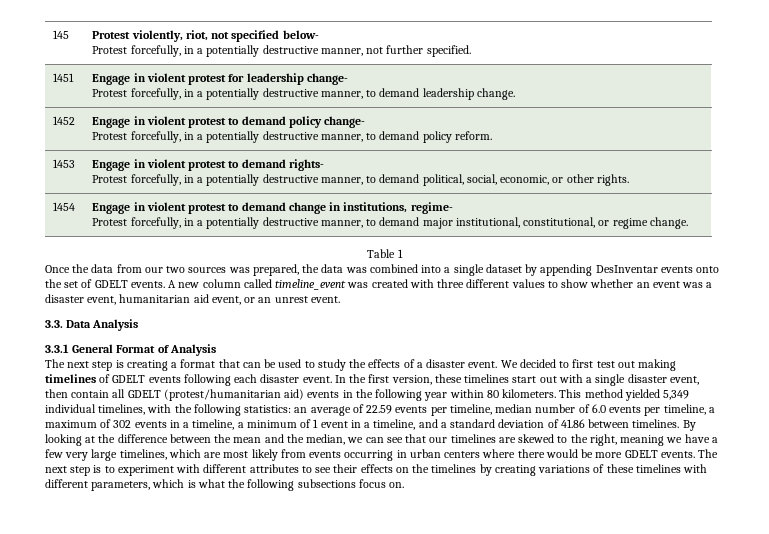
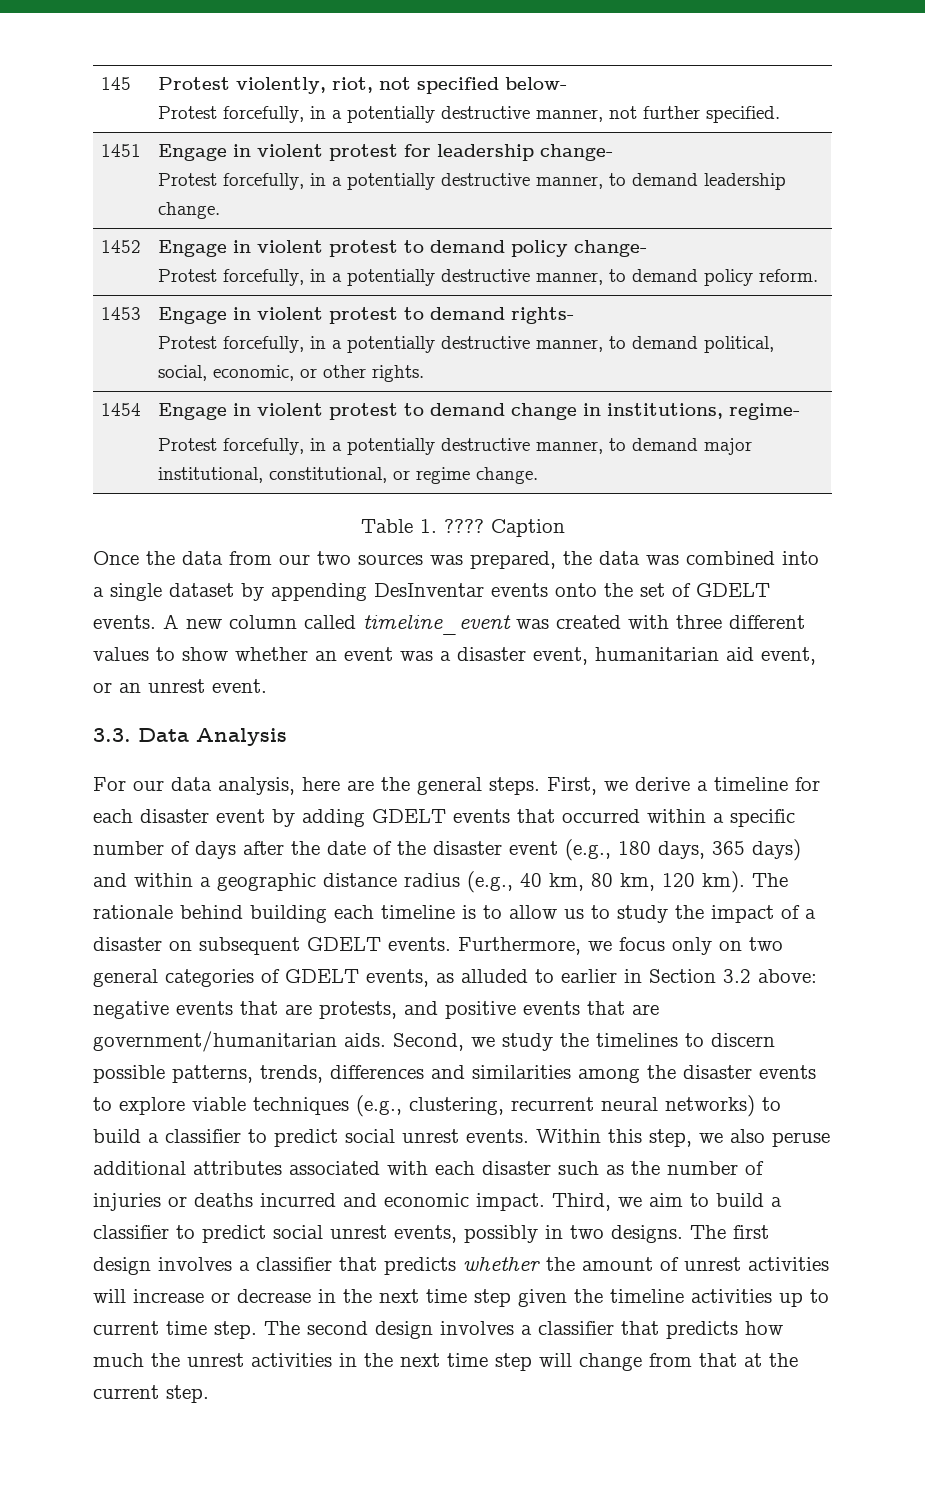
- Table 1
+ Table 1. ???? Caption
- 3.3.1 General Format of Analysis
- The next step is creating a format that can be used to study the effects of a disaster event. We decided to first test out making timelines of GDELT events following each disaster event. In the first version, these timelines start out with a single disaster event, then contain all GDELT (protest/humanitarian aid) events in the following year within 80 kilometers. This method yielded 5,349 individual timelines, with the following statistics: an average of 22.59 events per timeline, median number of 6.0 events per timeline, a maximum of 302 events in a timeline, a minimum of 1 event in a timeline, and a standard deviation of 41.86 between timelines. By looking at the difference between the mean and the median, we can see that our timelines are skewed to the right, meaning we have a few very large timelines, which are most likely from events occurring in urban centers where there would be more GDELT events. The next step is to experiment with different attributes to see their effects on the timelines by creating variations of these timelines with different parameters, which is what the following subsections focus on.
+ For our data analysis, here are the general steps. First, we derive a timeline for each disaster event by adding GDELT events that occurred within a specific number of days after the date of the disaster event (e.g., 180 days, 365 days) and within a geographic distance radius (e.g., 40 km, 80 km, 120 km). The rationale behind building each timeline is to allow us to study the impact of a disaster on subsequent GDELT events. Furthermore, we focus only on two general categories of GDELT events, as alluded to earlier in Section 3.2 above: negative events that are protests, and positive events that are government/humanitarian aids. Second, we study the timelines to discern possible patterns, trends, differences and similarities among the disaster events to explore viable techniques (e.g., clustering, recurrent neural networks) to build a classifier to predict social unrest events. Within this step, we also peruse additional attributes associated with each disaster such as the number of injuries or deaths incurred and economic impact. Third, we aim to build a classifier to predict social unrest events, possibly in two designs. The first design involves a classifier that predicts whether the amount of unrest activities will increase or decrease in the next time step given the timeline activities up to current time step. The second design involves a classifier that predicts how much the unrest activities in the next time step will change from that at the current step.

